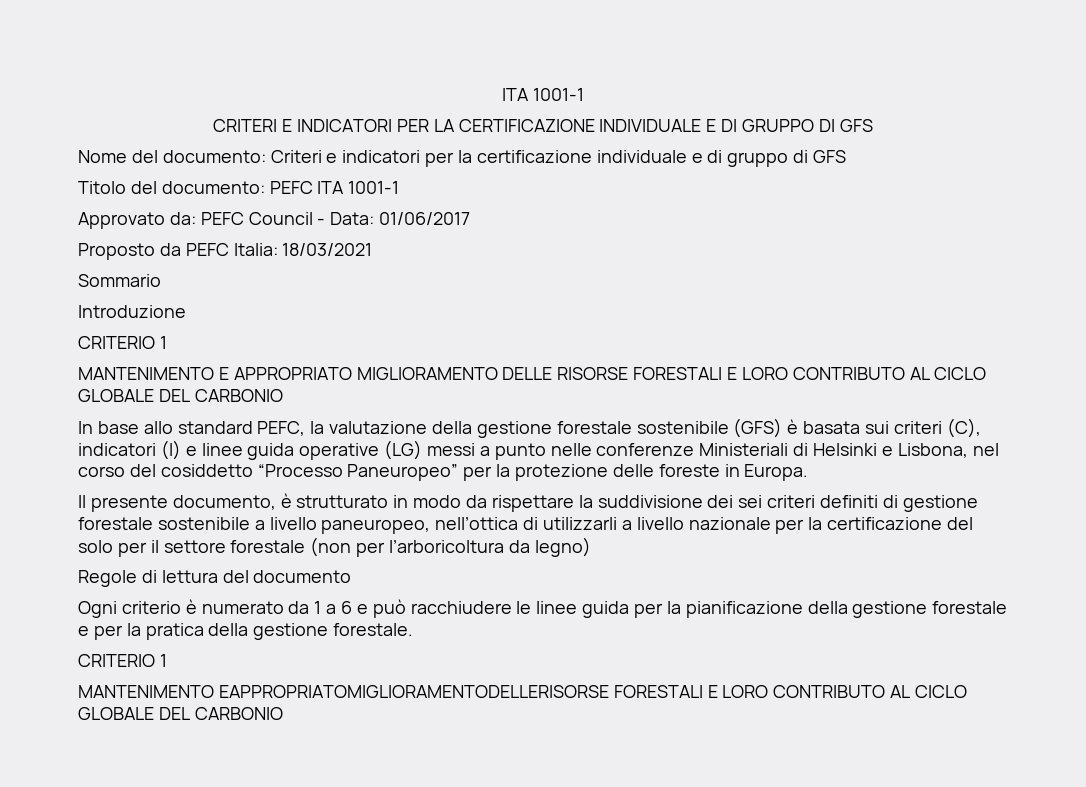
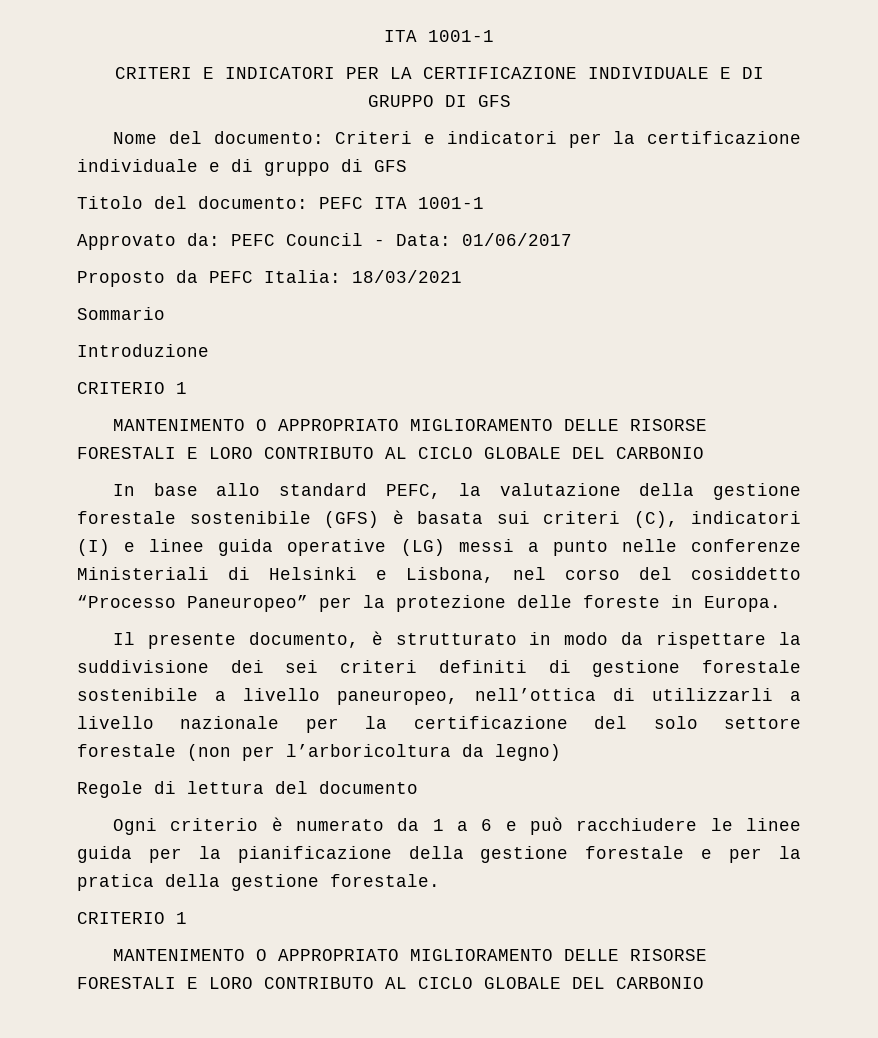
  Introduzione
  CRITERIO 1
- MANTENIMENTO E APPROPRIATO MIGLIORAMENTO DELLE RISORSE FORESTALI E LORO CONTRIBUTO AL CICLO GLOBALE DEL CARBONIO
+ MANTENIMENTO O APPROPRIATO MIGLIORAMENTO DELLE RISORSE FORESTALI E LORO CONTRIBUTO AL CICLO GLOBALE DEL CARBONIO
- Il presente documento, è strutturato in modo da rispettare la suddivisione dei sei criteri definiti di gestione forestale sostenibile a livello paneuropeo, nell’ottica di utilizzarli a livello nazionale per la certificazione del solo per il settore forestale (non per l’arboricoltura da legno)
+ Il presente documento, è strutturato in modo da rispettare la suddivisione dei sei criteri definiti di gestione forestale sostenibile a livello paneuropeo, nell’ottica di utilizzarli a livello nazionale per la certificazione del solo settore forestale (non per l’arboricoltura da legno)
  Ogni criterio è numerato da 1 a 6 e può racchiudere le linee guida per la pianificazione della gestione forestale e per la pratica della gestione forestale.
  CRITERIO 1
- MANTENIMENTO EAPPROPRIATOMIGLIORAMENTODELLERISORSE FORESTALI E LORO CONTRIBUTO AL CICLO GLOBALE DEL CARBONIO
+ MANTENIMENTO O APPROPRIATO MIGLIORAMENTO DELLE RISORSE FORESTALI E LORO CONTRIBUTO AL CICLO GLOBALE DEL CARBONIO

